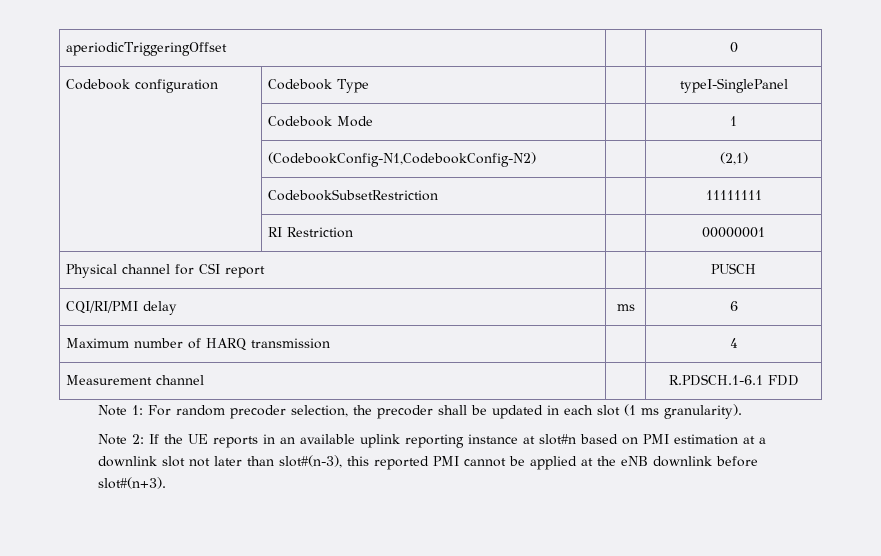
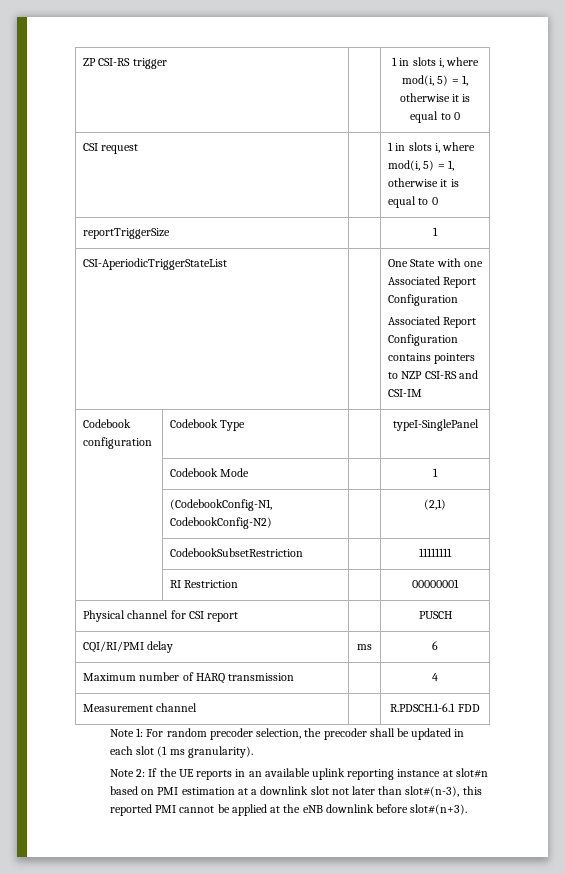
- aperiodicTriggeringOffset | | 0
+ ZP CSI-RS trigger | | 1 in slots i, where mod(i, 5) = 1, otherwise it is equal to 0
+ CSI request | | 1 in slots i, where mod(i, 5) = 1, otherwise it is equal to 0
+ reportTriggerSize | | 1
+ CSI-AperiodicTriggerStateList | | One State with one Associated Report Configuration
+ Associated Report Configuration contains pointers to NZP CSI-RS and CSI-IM

